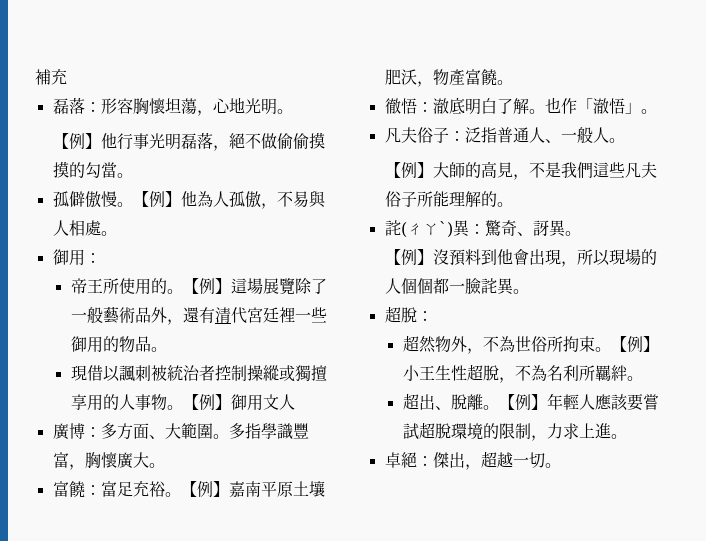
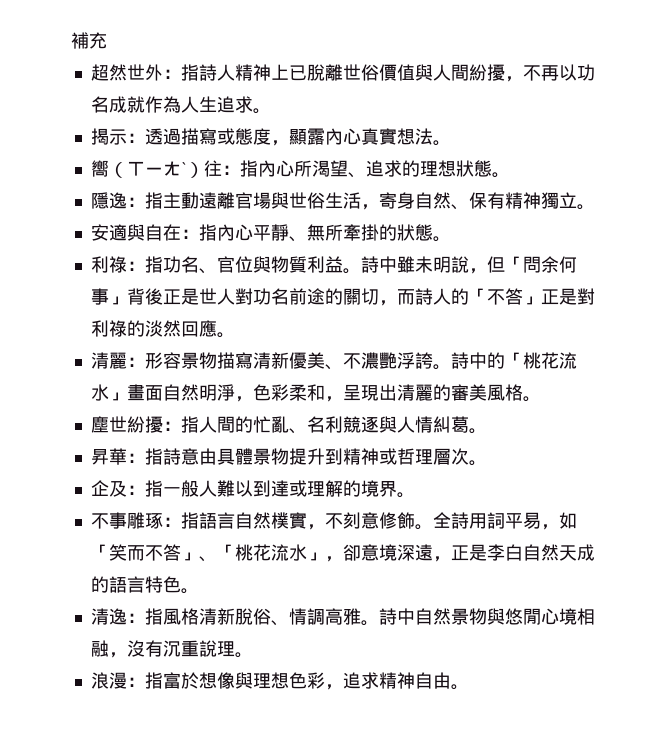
- 磊落：形容胸懷坦蕩，心地光明。
- 【例】他行事光明磊落，絕不做偷偷摸摸的勾當。
- 孤僻傲慢。【例】他為人孤傲，不易與人相處。
- 御用：
- 帝王所使用的。【例】這場展覽除了一般藝術品外，還有清代宮廷裡一些御用的物品。
- 現借以諷刺被統治者控制操縱或獨擅享用的人事物。【例】御用文人
- 廣博：多方面、大範圍。多指學識豐富，胸懷廣大。
- 富饒：富足充裕。【例】嘉南平原土壤肥沃，物產富饒。
- 徹悟：澈底明白了解。也作「澈悟」。
- 凡夫俗子：泛指普通人、一般人。
- 【例】大師的高見，不是我們這些凡夫俗子所能理解的。
- 詫(ㄔㄚˋ)異：驚奇、訝異。
- 【例】沒預料到他會出現，所以現場的人個個都一臉詫異。
- 超脫：
- 超然物外，不為世俗所拘束。【例】小王生性超脫，不為名利所羈絆。
- 超出、脫離。【例】年輕人應該要嘗試超脫環境的限制，力求上進。
- 卓絕：傑出，超越一切。
+ 超然世外：指詩人精神上已脫離世俗價值與人間紛擾，不再以功名成就作為人生追求。
+ 揭示：透過描寫或態度，顯露內心真實想法。
+ 嚮（ㄒㄧㄤˋ）往：指內心所渴望、追求的理想狀態。
+ 隱逸：指主動遠離官場與世俗生活，寄身自然、保有精神獨立。
+ 安適與自在：指內心平靜、無所牽掛的狀態。
+ 利祿：指功名、官位與物質利益。詩中雖未明說，但「問余何事」背後正是世人對功名前途的關切，而詩人的「不答」正是對利祿的淡然回應。
+ 清麗：形容景物描寫清新優美、不濃艷浮誇。詩中的「桃花流水」畫面自然明淨，色彩柔和，呈現出清麗的審美風格。
+ 塵世紛擾：指人間的忙亂、名利競逐與人情糾葛。
+ 昇華：指詩意由具體景物提升到精神或哲理層次。
+ 企及：指一般人難以到達或理解的境界。
+ 不事雕琢：指語言自然樸實，不刻意修飾。全詩用詞平易，如「笑而不答」、「桃花流水」，卻意境深遠，正是李白自然天成的語言特色。
+ 清逸：指風格清新脫俗、情調高雅。詩中自然景物與悠閒心境相融，沒有沉重說理。
+ 浪漫：指富於想像與理想色彩，追求精神自由。

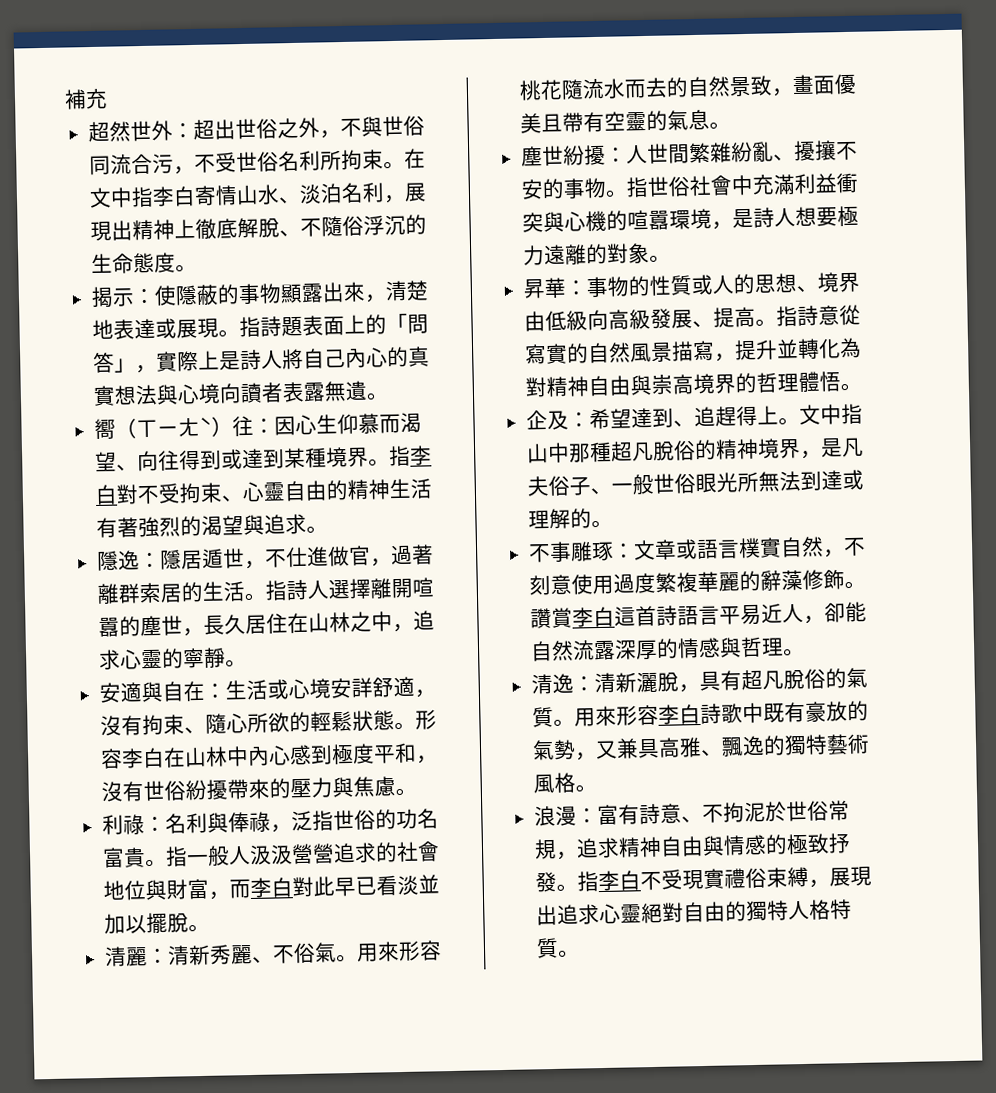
- 超然世外：指詩人精神上已脫離世俗價值與人間紛擾，不再以功名成就作為人生追求。
- 揭示：透過描寫或態度，顯露內心真實想法。
- 嚮（ㄒㄧㄤˋ）往：指內心所渴望、追求的理想狀態。
- 隱逸：指主動遠離官場與世俗生活，寄身自然、保有精神獨立。
- 安適與自在：指內心平靜、無所牽掛的狀態。
- 利祿：指功名、官位與物質利益。詩中雖未明說，但「問余何事」背後正是世人對功名前途的關切，而詩人的「不答」正是對利祿的淡然回應。
- 清麗：形容景物描寫清新優美、不濃艷浮誇。詩中的「桃花流水」畫面自然明淨，色彩柔和，呈現出清麗的審美風格。
- 塵世紛擾：指人間的忙亂、名利競逐與人情糾葛。
- 昇華：指詩意由具體景物提升到精神或哲理層次。
- 企及：指一般人難以到達或理解的境界。
+ 超然世外：超出世俗之外，不與世俗同流合污，不受世俗名利所拘束。在文中指李白寄情山水、淡泊名利，展現出精神上徹底解脫、不隨俗浮沉的生命態度。
+ 揭示：使隱蔽的事物顯露出來，清楚地表達或展現。指詩題表面上的「問答」，實際上是詩人將自己內心的真實想法與心境向讀者表露無遺。
+ 嚮（ㄒㄧㄤˋ）往：因心生仰慕而渴望、向往得到或達到某種境界。指李白對不受拘束、心靈自由的精神生活有著強烈的渴望與追求。
+ 隱逸：隱居遁世，不仕進做官，過著離群索居的生活。指詩人選擇離開喧囂的塵世，長久居住在山林之中，追求心靈的寧靜。
+ 安適與自在：生活或心境安詳舒適，沒有拘束、隨心所欲的輕鬆狀態。形容李白在山林中內心感到極度平和，沒有世俗紛擾帶來的壓力與焦慮。
+ 利祿：名利與俸祿，泛指世俗的功名富貴。指一般人汲汲營營追求的社會地位與財富，而李白對此早已看淡並加以擺脫。
+ 清麗：清新秀麗、不俗氣。用來形容桃花隨流水而去的自然景致，畫面優美且帶有空靈的氣息。
+ 塵世紛擾：人世間繁雜紛亂、擾攘不安的事物。指世俗社會中充滿利益衝突與心機的喧囂環境，是詩人想要極力遠離的對象。
+ 昇華：事物的性質或人的思想、境界由低級向高級發展、提高。指詩意從寫實的自然風景描寫，提升並轉化為對精神自由與崇高境界的哲理體悟。
+ 企及：希望達到、追趕得上。文中指山中那種超凡脫俗的精神境界，是凡夫俗子、一般世俗眼光所無法到達或理解的。
- 不事雕琢：指語言自然樸實，不刻意修飾。全詩用詞平易，如「笑而不答」、「桃花流水」，卻意境深遠，正是李白自然天成的語言特色。
- 清逸：指風格清新脫俗、情調高雅。詩中自然景物與悠閒心境相融，沒有沉重說理。
- 浪漫：指富於想像與理想色彩，追求精神自由。
+ 不事雕琢：文章或語言樸實自然，不刻意使用過度繁複華麗的辭藻修飾。讚賞李白這首詩語言平易近人，卻能自然流露深厚的情感與哲理。
+ 清逸：清新灑脫，具有超凡脫俗的氣質。用來形容李白詩歌中既有豪放的氣勢，又兼具高雅、飄逸的獨特藝術風格。
+ 浪漫：富有詩意、不拘泥於世俗常規，追求精神自由與情感的極致抒發。指李白不受現實禮俗束縛，展現出追求心靈絕對自由的獨特人格特質。

